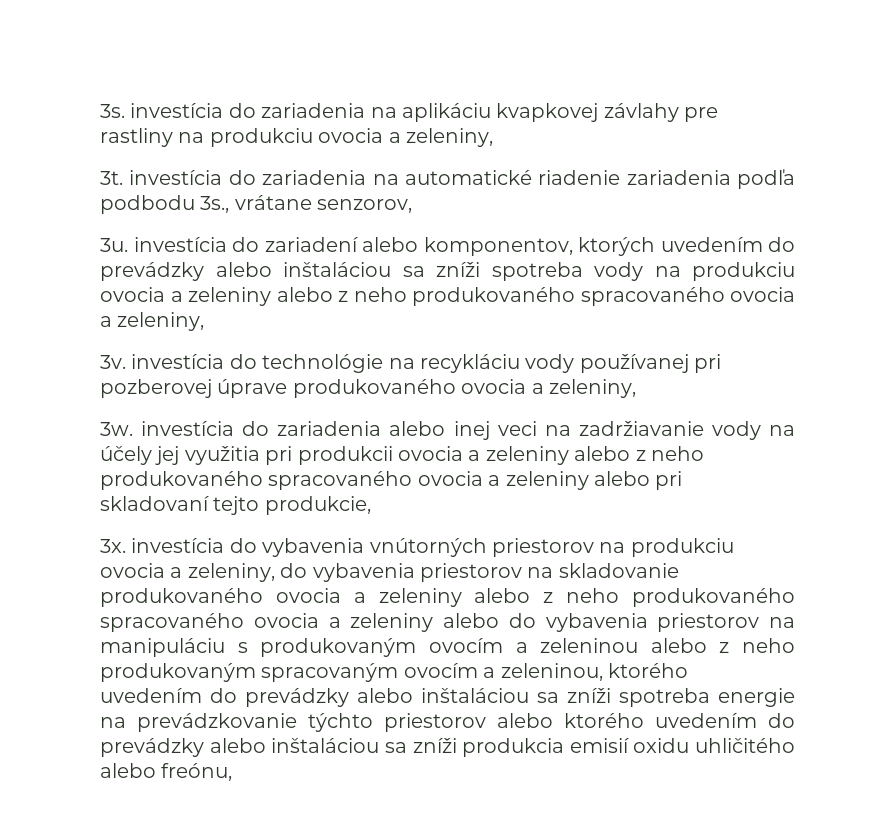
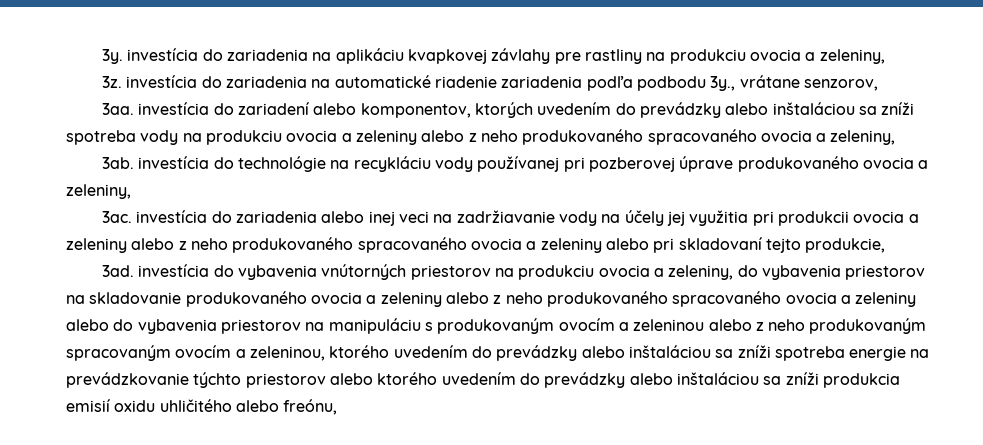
- 3s. investícia do zariadenia na aplikáciu kvapkovej závlahy pre rastliny na produkciu ovocia a zeleniny,
+ 3y. investícia do zariadenia na aplikáciu kvapkovej závlahy pre rastliny na produkciu ovocia a zeleniny,
- 3t. investícia do zariadenia na automatické riadenie zariadenia podľa podbodu 3s., vrátane senzorov,
+ 3z. investícia do zariadenia na automatické riadenie zariadenia podľa podbodu 3y., vrátane senzorov,
- 3u. investícia do zariadení alebo komponentov, ktorých uvedením do prevádzky alebo inštaláciou sa zníži spotreba vody na produkciu ovocia a zeleniny alebo z neho produkovaného spracovaného ovocia a zeleniny,
+ 3aa. investícia do zariadení alebo komponentov, ktorých uvedením do prevádzky alebo inštaláciou sa zníži spotreba vody na produkciu ovocia a zeleniny alebo z neho produkovaného spracovaného ovocia a zeleniny,
- 3v. investícia do technológie na recykláciu vody používanej pri pozberovej úprave produkovaného ovocia a zeleniny,
+ 3ab. investícia do technológie na recykláciu vody používanej pri pozberovej úprave produkovaného ovocia a zeleniny,
- 3w. investícia do zariadenia alebo inej veci na zadržiavanie vody na účely jej využitia pri produkcii ovocia a zeleniny alebo z neho produkovaného spracovaného ovocia a zeleniny alebo pri skladovaní tejto produkcie,
+ 3ac. investícia do zariadenia alebo inej veci na zadržiavanie vody na účely jej využitia pri produkcii ovocia a zeleniny alebo z neho produkovaného spracovaného ovocia a zeleniny alebo pri skladovaní tejto produkcie,
- 3x. investícia do vybavenia vnútorných priestorov na produkciu ovocia a zeleniny, do vybavenia priestorov na skladovanie produkovaného ovocia a zeleniny alebo z neho produkovaného spracovaného ovocia a zeleniny alebo do vybavenia priestorov na manipuláciu s produkovaným ovocím a zeleninou alebo z neho produkovaným spracovaným ovocím a zeleninou, ktorého uvedením do prevádzky alebo inštaláciou sa zníži spotreba energie na prevádzkovanie týchto priestorov alebo ktorého uvedením do prevádzky alebo inštaláciou sa zníži produkcia emisií oxidu uhličitého alebo freónu,
+ 3ad. investícia do vybavenia vnútorných priestorov na produkciu ovocia a zeleniny, do vybavenia priestorov na skladovanie produkovaného ovocia a zeleniny alebo z neho produkovaného spracovaného ovocia a zeleniny alebo do vybavenia priestorov na manipuláciu s produkovaným ovocím a zeleninou alebo z neho produkovaným spracovaným ovocím a zeleninou, ktorého uvedením do prevádzky alebo inštaláciou sa zníži spotreba energie na prevádzkovanie týchto priestorov alebo ktorého uvedením do prevádzky alebo inštaláciou sa zníži produkcia emisií oxidu uhličitého alebo freónu,

